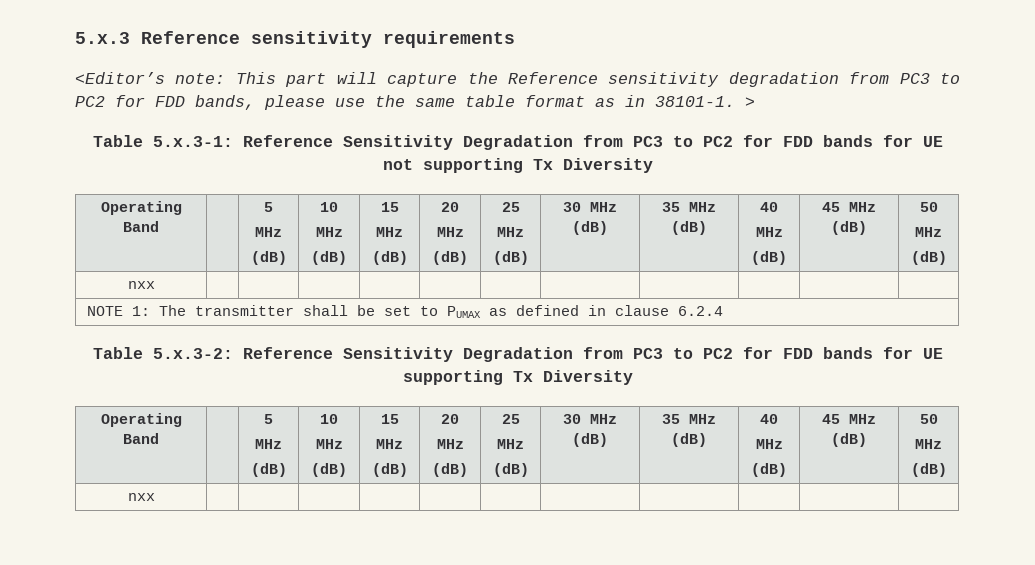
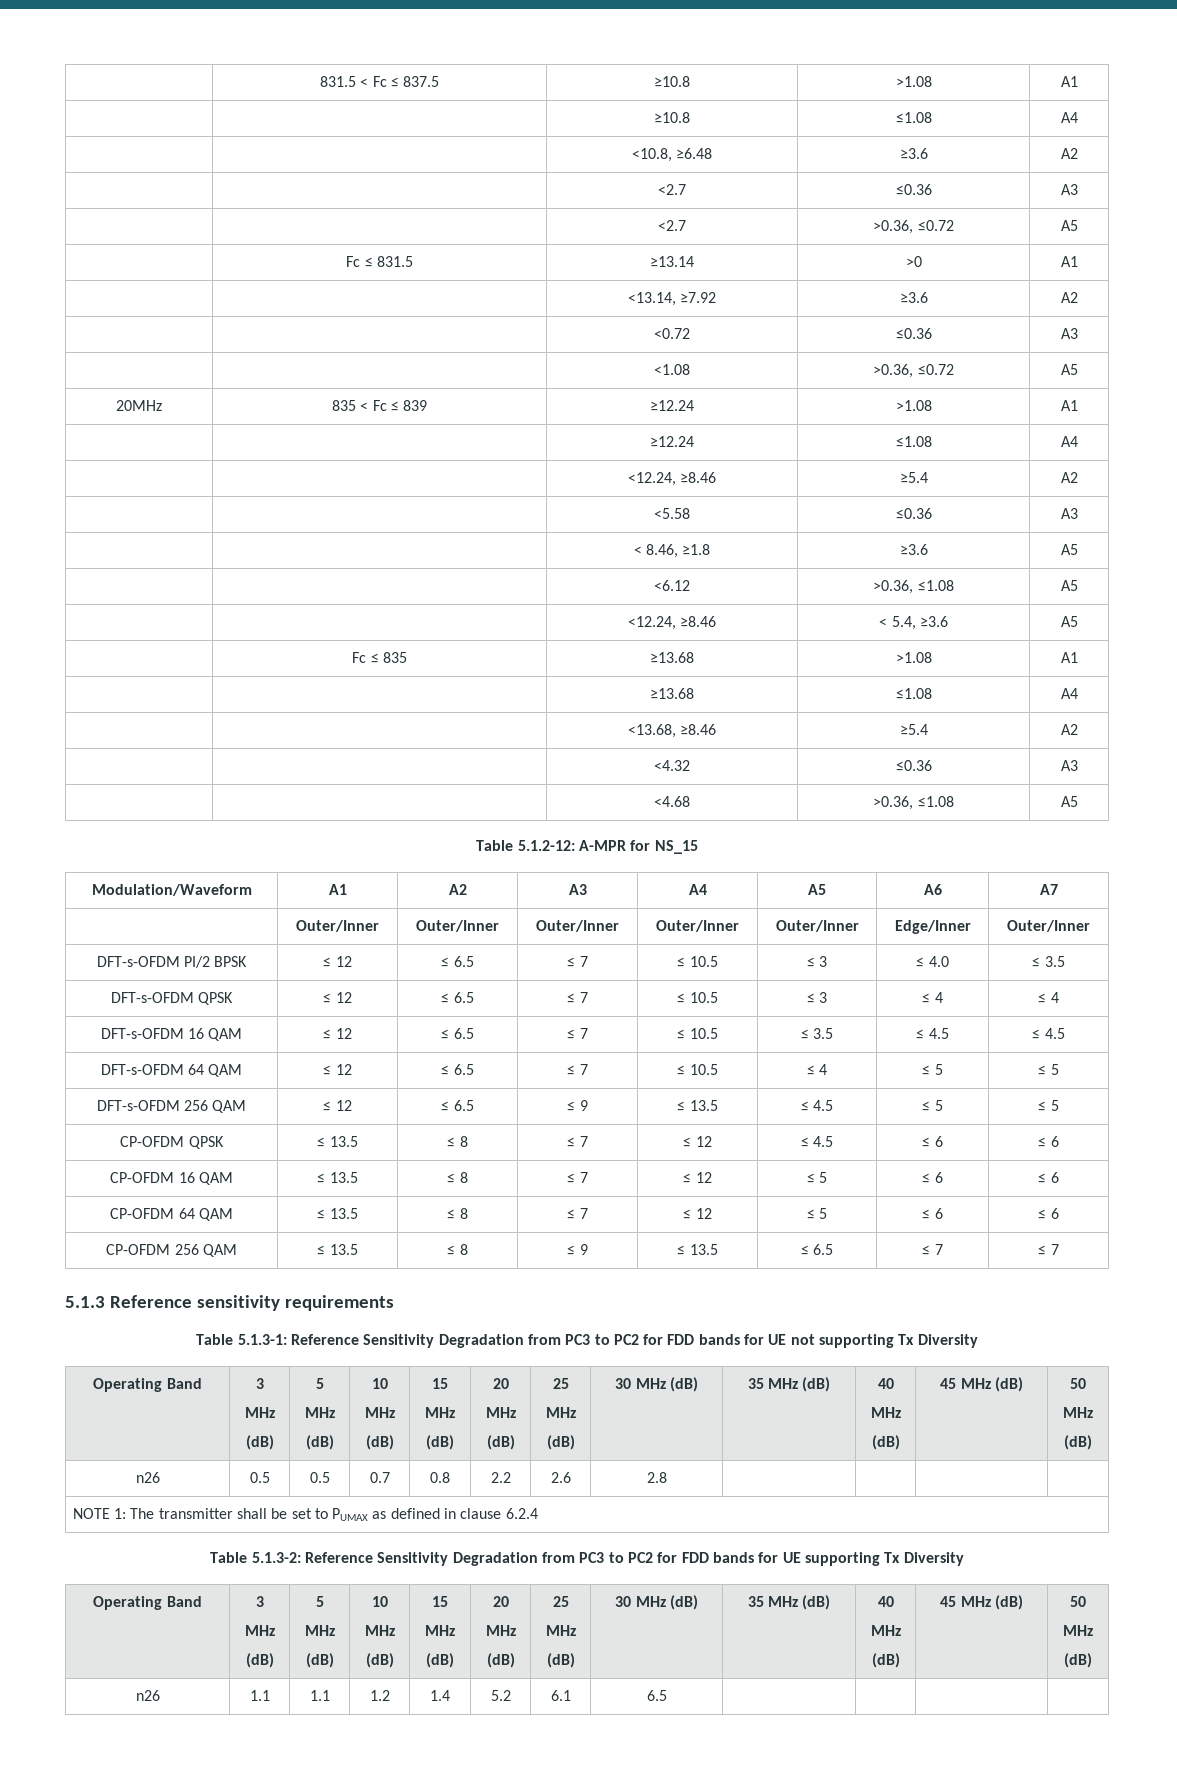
- 5.x.3 Reference sensitivity requirements
- <Editor’s note: This part will capture the Reference sensitivity degradation from PC3 to PC2 for FDD bands, please use the same table format as in 38101-1. >
- Table 5.x.3-1: Reference Sensitivity Degradation from PC3 to PC2 for FDD bands for UE not supporting Tx Diversity
- Operating Band | | 5
+ | 831.5 < Fc ≤ 837.5 | ≥10.8 | >1.08 | A1
+ | | ≥10.8 | ≤1.08 | A4
+ | | <10.8, ≥6.48 | ≥3.6 | A2
+ | | <2.7 | ≤0.36 | A3
+ | | <2.7 | >0.36, ≤0.72 | A5
+ | Fc ≤ 831.5 | ≥13.14 | >0 | A1
+ | | <13.14, ≥7.92 | ≥3.6 | A2
+ | | <0.72 | ≤0.36 | A3
+ | | <1.08 | >0.36, ≤0.72 | A5
+ 20MHz | 835 < Fc ≤ 839 | ≥12.24 | >1.08 | A1
+ | | ≥12.24 | ≤1.08 | A4
+ | | <12.24, ≥8.46 | ≥5.4 | A2
+ | | <5.58 | ≤0.36 | A3
+ | | < 8.46, ≥1.8 | ≥3.6 | A5
+ | | <6.12 | >0.36, ≤1.08 | A5
+ | | <12.24, ≥8.46 | < 5.4, ≥3.6 | A5
+ | Fc ≤ 835 | ≥13.68 | >1.08 | A1
+ | | ≥13.68 | ≤1.08 | A4
+ | | <13.68, ≥8.46 | ≥5.4 | A2
+ | | <4.32 | ≤0.36 | A3
+ | | <4.68 | >0.36, ≤1.08 | A5
+ Table 5.1.2-12: A-MPR for NS_15
+ Modulation/Waveform | A1 | A2 | A3 | A4 | A5 | A6 | A7
+ | Outer/Inner | Outer/Inner | Outer/Inner | Outer/Inner | Outer/Inner | Edge/Inner | Outer/Inner
+ DFT-s-OFDM PI/2 BPSK | ≤ 12 | ≤ 6.5 | ≤ 7 | ≤ 10.5 | ≤ 3 | ≤ 4.0 | ≤ 3.5
+ DFT-s-OFDM QPSK | ≤ 12 | ≤ 6.5 | ≤ 7 | ≤ 10.5 | ≤ 3 | ≤ 4 | ≤ 4
+ DFT-s-OFDM 16 QAM | ≤ 12 | ≤ 6.5 | ≤ 7 | ≤ 10.5 | ≤ 3.5 | ≤ 4.5 | ≤ 4.5
+ DFT-s-OFDM 64 QAM | ≤ 12 | ≤ 6.5 | ≤ 7 | ≤ 10.5 | ≤ 4 | ≤ 5 | ≤ 5
+ DFT-s-OFDM 256 QAM | ≤ 12 | ≤ 6.5 | ≤ 9 | ≤ 13.5 | ≤ 4.5 | ≤ 5 | ≤ 5
+ CP-OFDM QPSK | ≤ 13.5 | ≤ 8 | ≤ 7 | ≤ 12 | ≤ 4.5 | ≤ 6 | ≤ 6
+ CP-OFDM 16 QAM | ≤ 13.5 | ≤ 8 | ≤ 7 | ≤ 12 | ≤ 5 | ≤ 6 | ≤ 6
+ CP-OFDM 64 QAM | ≤ 13.5 | ≤ 8 | ≤ 7 | ≤ 12 | ≤ 5 | ≤ 6 | ≤ 6
+ CP-OFDM 256 QAM | ≤ 13.5 | ≤ 8 | ≤ 9 | ≤ 13.5 | ≤ 6.5 | ≤ 7 | ≤ 7
+ 5.1.3 Reference sensitivity requirements
+ Table 5.1.3-1: Reference Sensitivity Degradation from PC3 to PC2 for FDD bands for UE not supporting Tx Diversity
+ Operating Band | 3
+ MHz
+ (dB) | 5
  MHz
  (dB) | 10
  MHz
  (dB) | 15
  MHz
  (dB) | 20
  MHz
  (dB) | 25
  MHz
  (dB) | 30 MHz (dB) | 35 MHz (dB) | 40
  MHz
  (dB) | 45 MHz (dB) | 50
  MHz
  (dB)
- nxx | | | | | | | | | | |
+ n26 | 0.5 | 0.5 | 0.7 | 0.8 | 2.2 | 2.6 | 2.8 | | | |
- Table 5.x.3-2: Reference Sensitivity Degradation from PC3 to PC2 for FDD bands for UE supporting Tx Diversity
- Operating Band | | 5
+ Table 5.1.3-2: Reference Sensitivity Degradation from PC3 to PC2 for FDD bands for UE supporting Tx Diversity
+ Operating Band | 3
+ MHz
+ (dB) | 5
  MHz
  (dB) | 10
  MHz
  (dB) | 15
  MHz
  (dB) | 20
  MHz
  (dB) | 25
  MHz
  (dB) | 30 MHz (dB) | 35 MHz (dB) | 40
  MHz
  (dB) | 45 MHz (dB) | 50
  MHz
  (dB)
- nxx | | | | | | | | | | |
+ n26 | 1.1 | 1.1 | 1.2 | 1.4 | 5.2 | 6.1 | 6.5 | | | |

